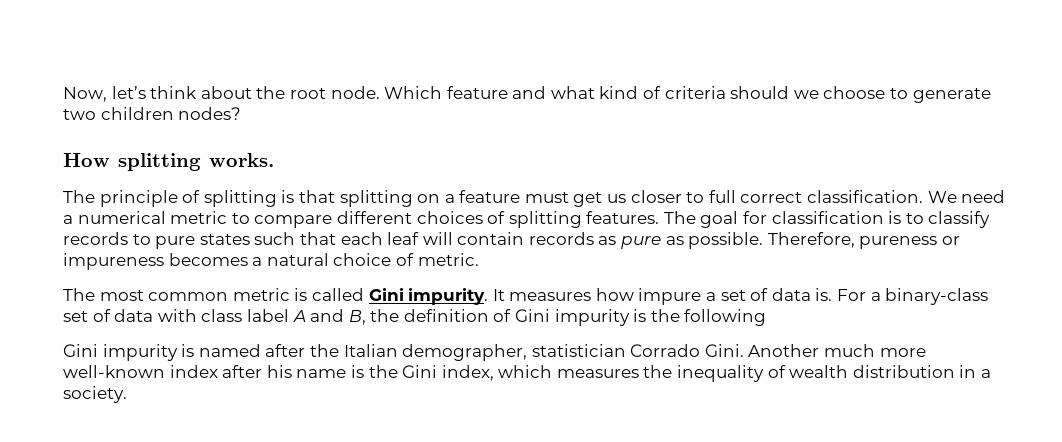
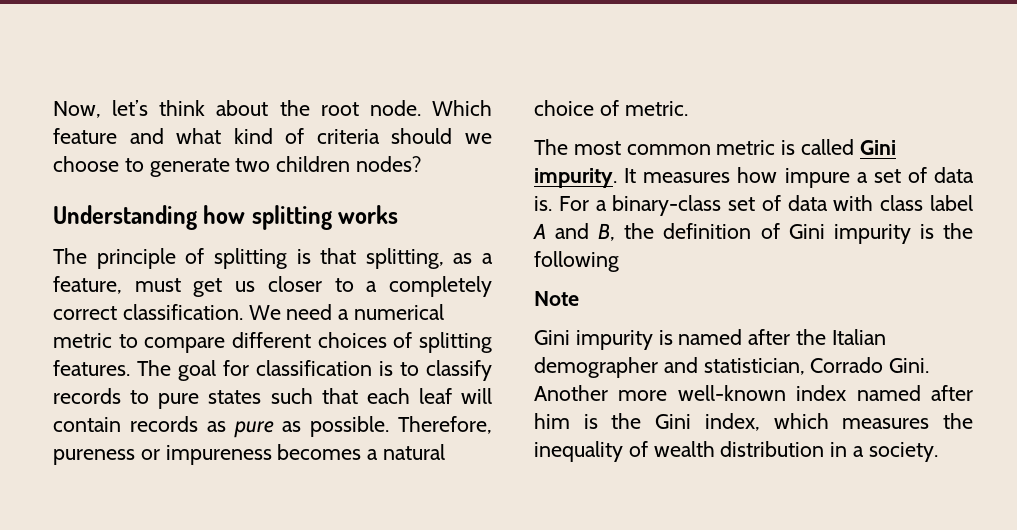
- How splitting works.
+ Understanding how splitting works
- The principle of splitting is that splitting on a feature must get us closer to full correct classification.
+ The principle of splitting is that splitting, as a feature, must get us closer to a completely correct classification.
+ Note
- Gini impurity is named after the Italian demographer, statistician Corrado Gini.
+ Gini impurity is named after the Italian demographer and statistician, Corrado Gini.
- Another much more well-known index after his name is the Gini index, which measures the inequality of wealth distribution in a society.
+ Another more well-known index named after him is the Gini index, which measures the inequality of wealth distribution in a society.

